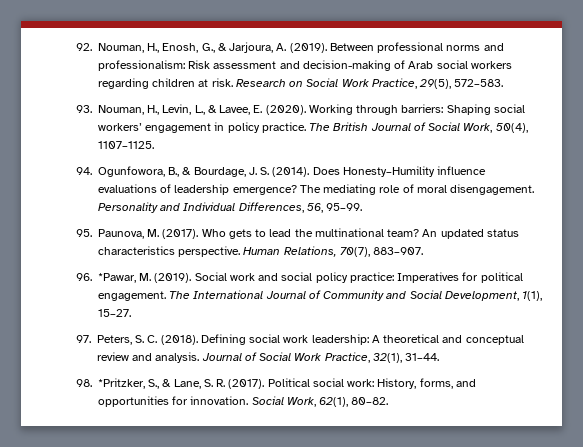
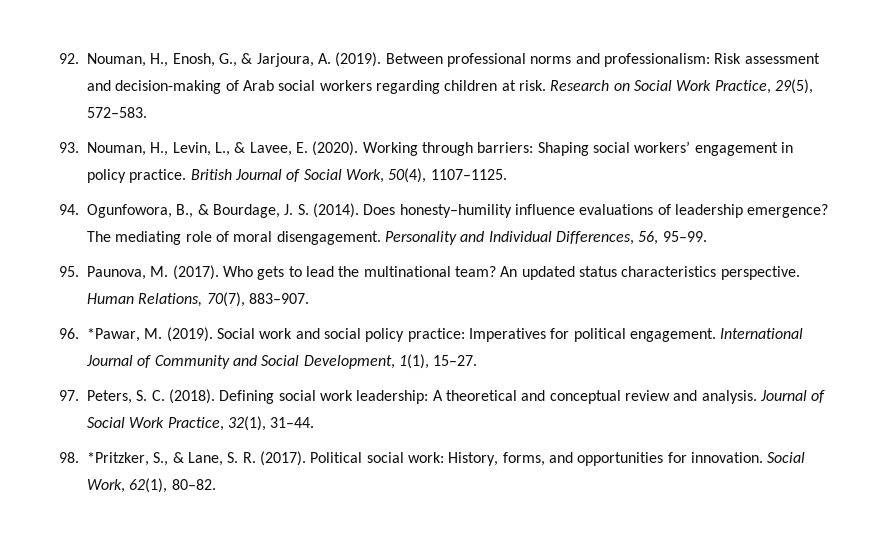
- The British Journal of Social Work, 50(4), 1107–1125.
+ British Journal of Social Work, 50(4), 1107–1125.
- Does Honesty–Humility influence evaluations of leadership emergence?
+ Does honesty–humility influence evaluations of leadership emergence?
- The International Journal of Community and Social Development, 1(1), 15–27.
+ International Journal of Community and Social Development, 1(1), 15–27.

